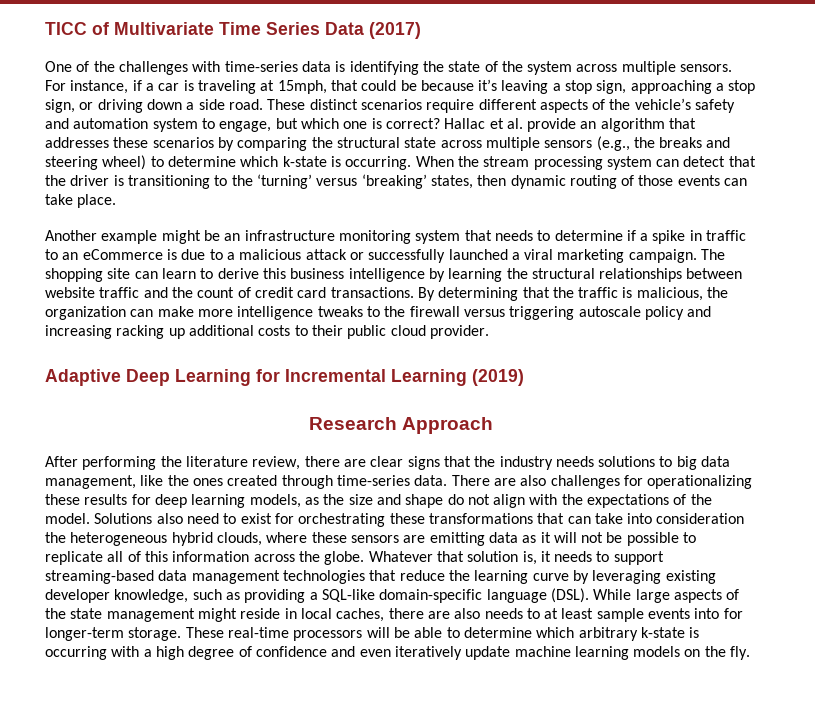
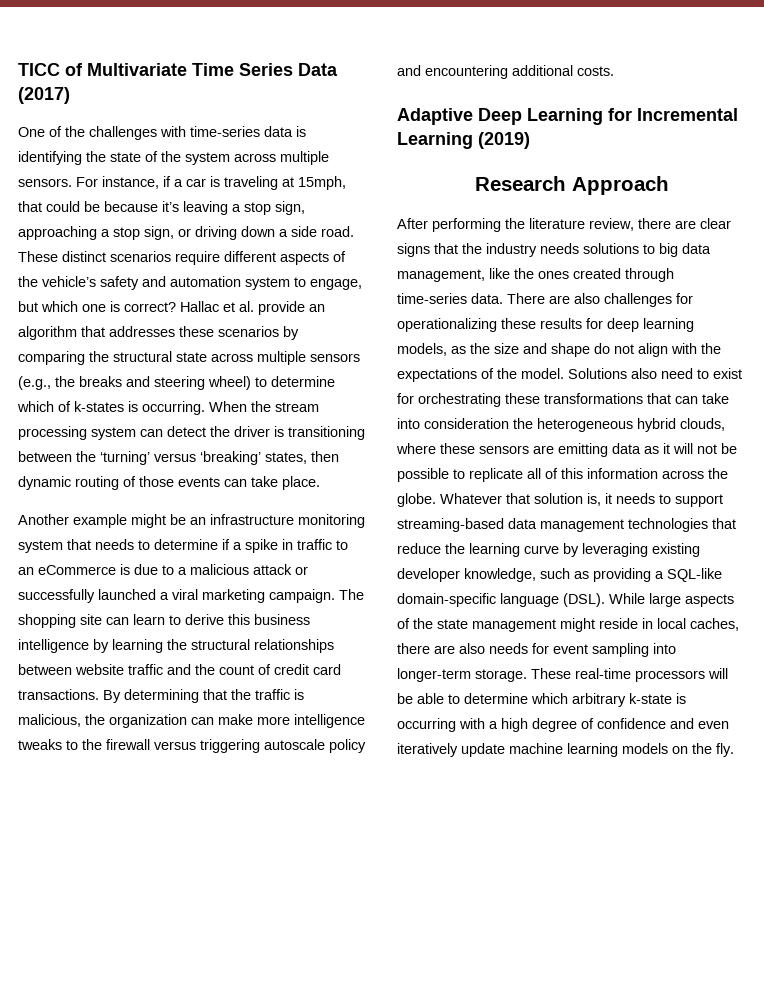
- Hallac et al. provide an algorithm that addresses these scenarios by comparing the structural state across multiple sensors (e.g., the breaks and steering wheel) to determine which k-state is occurring.
+ Hallac et al. provide an algorithm that addresses these scenarios by comparing the structural state across multiple sensors (e.g., the breaks and steering wheel) to determine which of k-states is occurring.
- When the stream processing system can detect that the driver is transitioning to the ‘turning’ versus ‘breaking’ states, then dynamic routing of those events can take place.
+ When the stream processing system can detect the driver is transitioning between the ‘turning’ versus ‘breaking’ states, then dynamic routing of those events can take place.
- By determining that the traffic is malicious, the organization can make more intelligence tweaks to the firewall versus triggering autoscale policy and increasing racking up additional costs to their public cloud provider.
+ By determining that the traffic is malicious, the organization can make more intelligence tweaks to the firewall versus triggering autoscale policy and encountering additional costs.
- While large aspects of the state management might reside in local caches, there are also needs to at least sample events into for longer-term storage.
+ While large aspects of the state management might reside in local caches, there are also needs for event sampling into longer-term storage.

